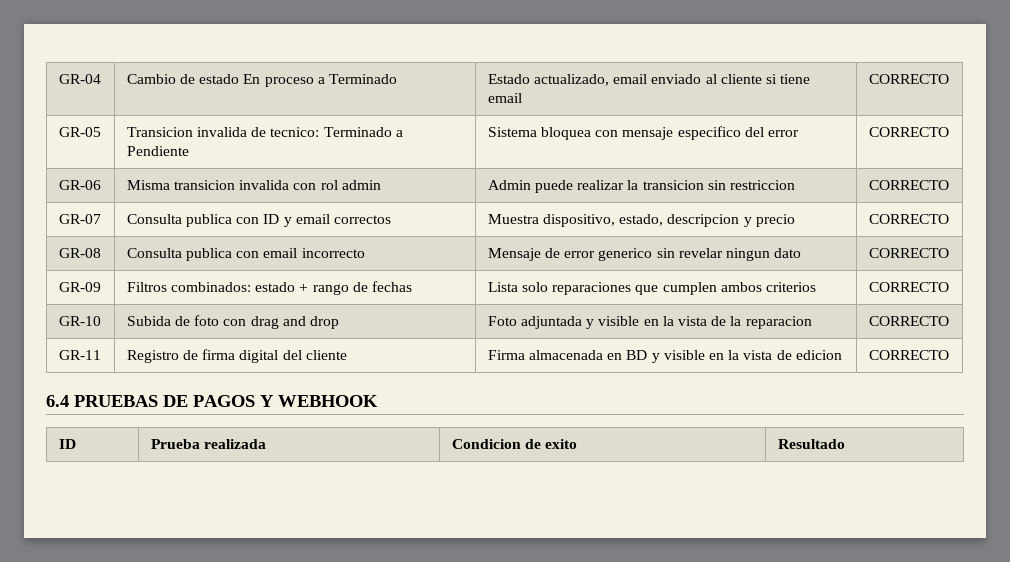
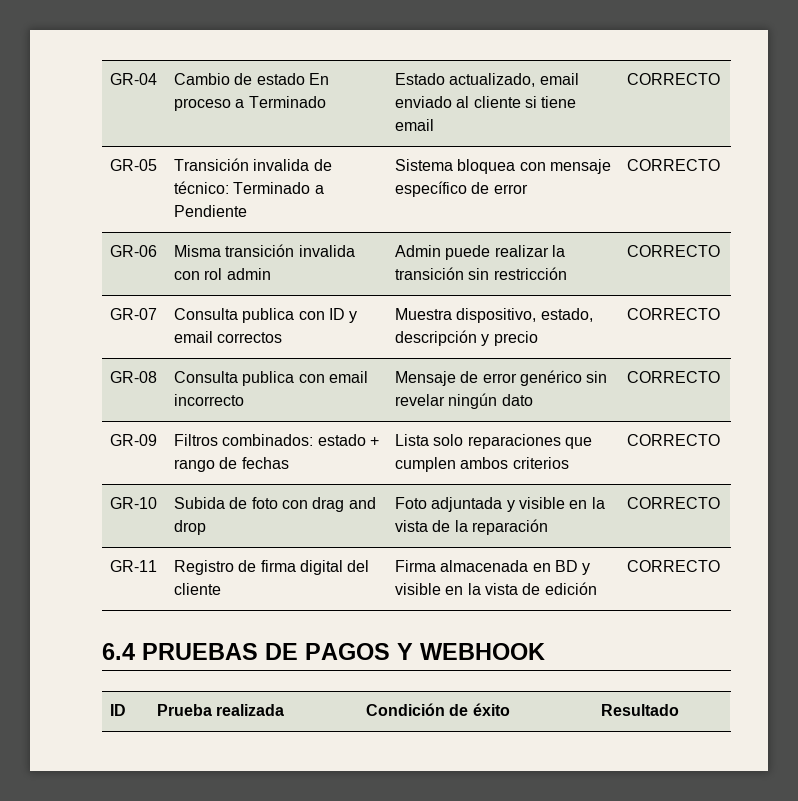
- GR-05 | Transicion invalida de tecnico: Terminado a Pendiente | Sistema bloquea con mensaje especifico del error | CORRECTO
+ GR-05 | Transición invalida de técnico: Terminado a Pendiente | Sistema bloquea con mensaje específico de error | CORRECTO
- GR-06 | Misma transicion invalida con rol admin | Admin puede realizar la transicion sin restriccion | CORRECTO
+ GR-06 | Misma transición invalida con rol admin | Admin puede realizar la transición sin restricción | CORRECTO
- GR-07 | Consulta publica con ID y email correctos | Muestra dispositivo, estado, descripcion y precio | CORRECTO
+ GR-07 | Consulta publica con ID y email correctos | Muestra dispositivo, estado, descripción y precio | CORRECTO
- GR-08 | Consulta publica con email incorrecto | Mensaje de error generico sin revelar ningun dato | CORRECTO
+ GR-08 | Consulta publica con email incorrecto | Mensaje de error genérico sin revelar ningún dato | CORRECTO
- GR-10 | Subida de foto con drag and drop | Foto adjuntada y visible en la vista de la reparacion | CORRECTO
+ GR-10 | Subida de foto con drag and drop | Foto adjuntada y visible en la vista de la reparación | CORRECTO
- GR-11 | Registro de firma digital del cliente | Firma almacenada en BD y visible en la vista de edicion | CORRECTO
+ GR-11 | Registro de firma digital del cliente | Firma almacenada en BD y visible en la vista de edición | CORRECTO
- ID | Prueba realizada | Condicion de exito | Resultado
+ ID | Prueba realizada | Condición de éxito | Resultado

